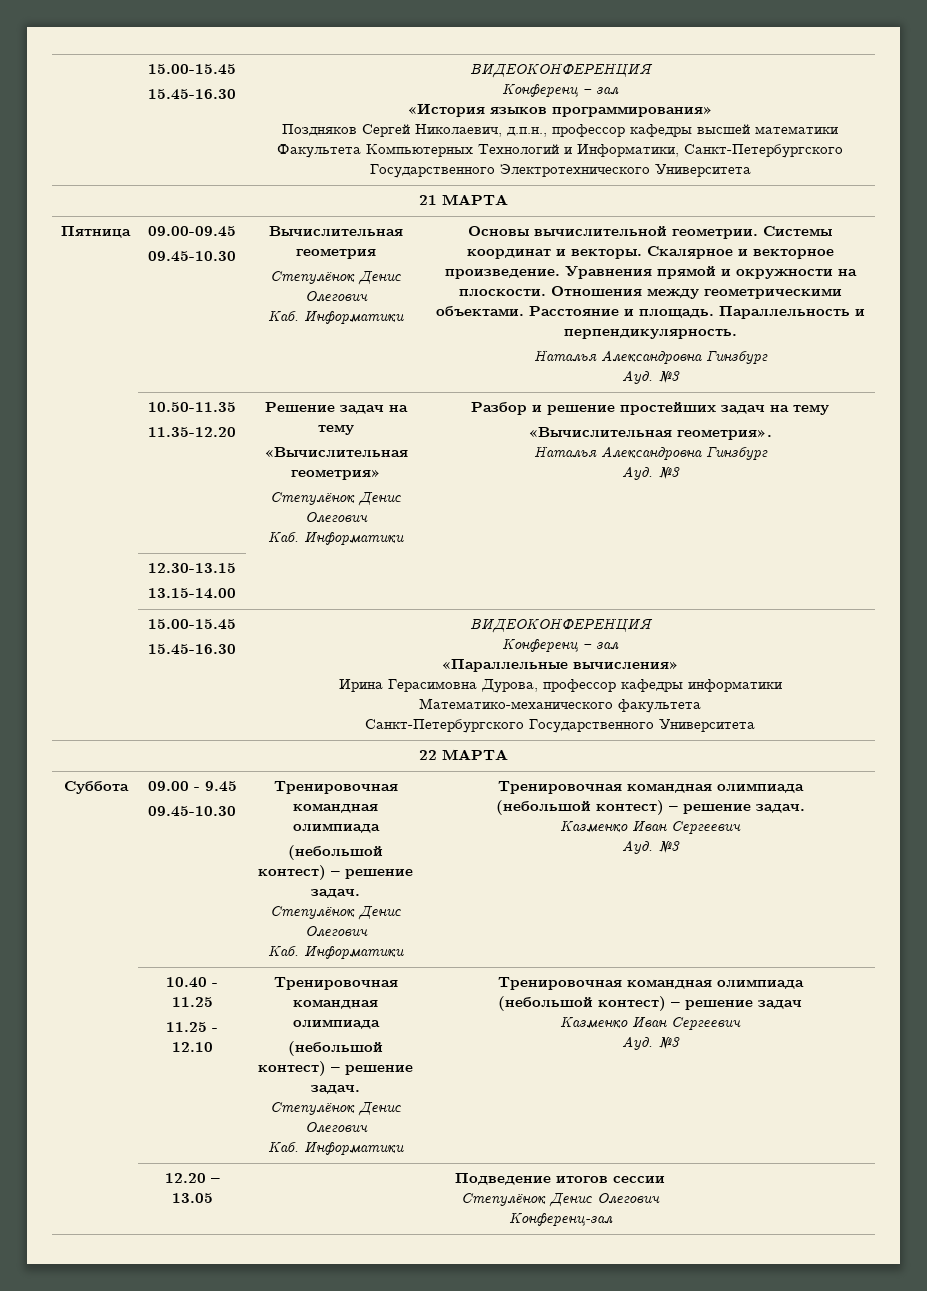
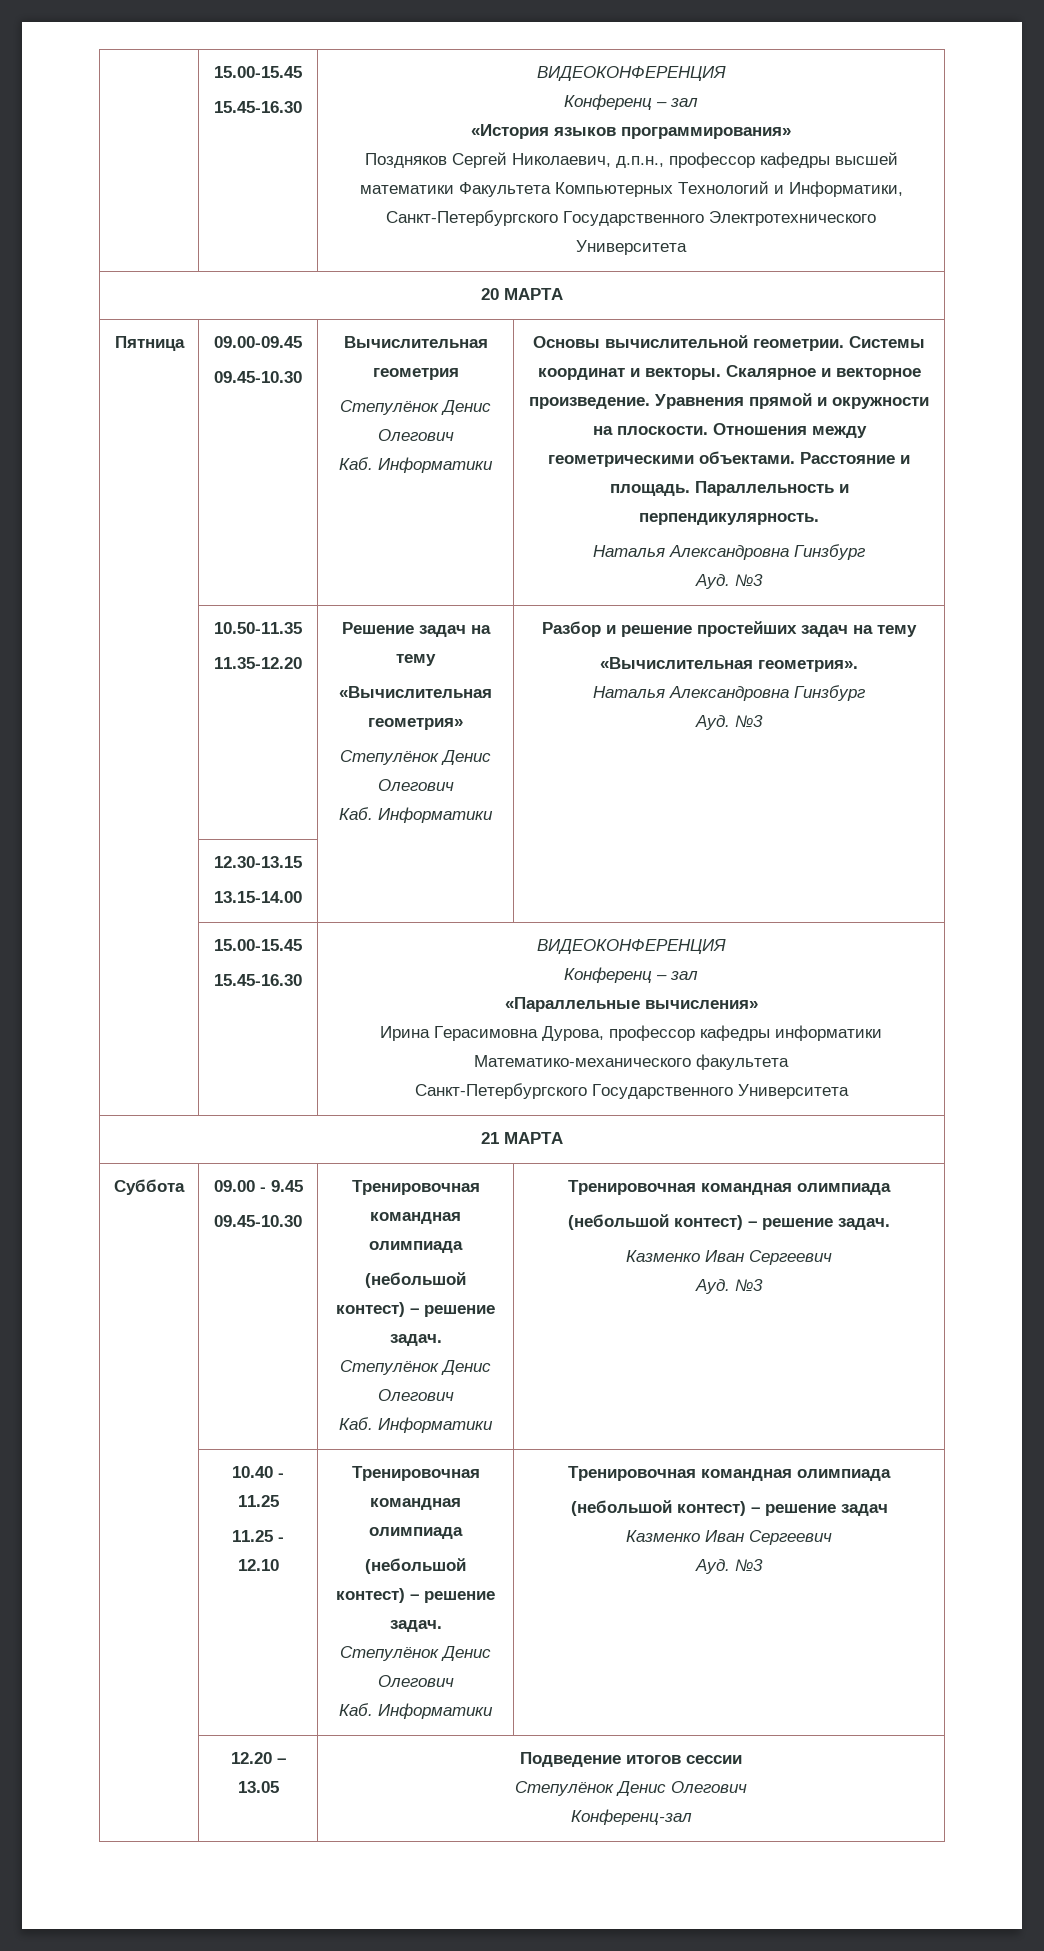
- 21 МАРТА
+ 20 МАРТА
- 22 МАРТА
+ 21 МАРТА

